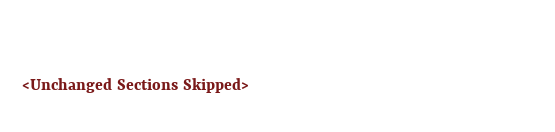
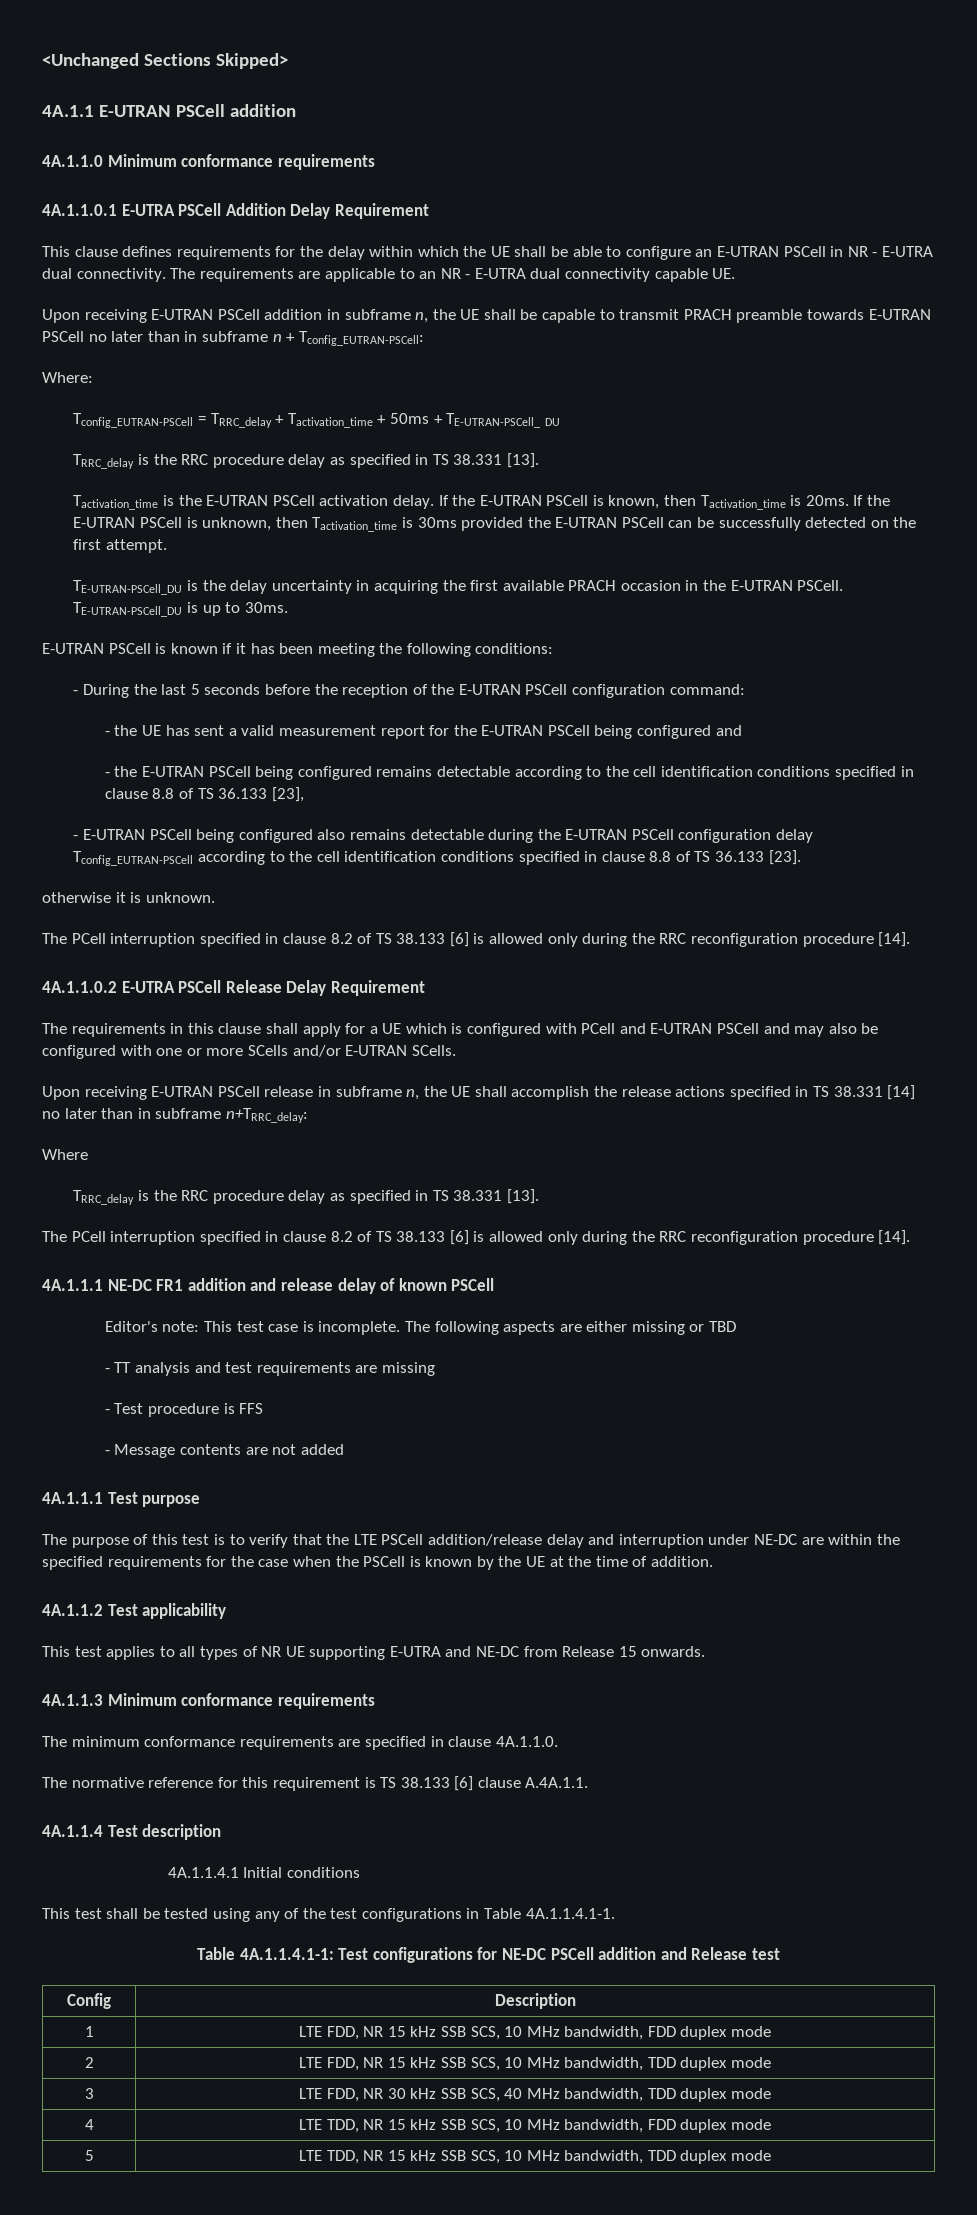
+ 4A.1.1 E-UTRAN PSCell addition
+ 4A.1.1.0 Minimum conformance requirements
+ 4A.1.1.0.1 E-UTRA PSCell Addition Delay Requirement
+ This clause defines requirements for the delay within which the UE shall be able to configure an E-UTRAN PSCell in NR - E-UTRA dual connectivity. The requirements are applicable to an NR - E-UTRA dual connectivity capable UE.
+ Upon receiving E-UTRAN PSCell addition in subframe n, the UE shall be capable to transmit PRACH preamble towards E-UTRAN PSCell no later than in subframe n + Tconfig_EUTRAN-PSCell:
+ Where:
+ Tconfig_EUTRAN-PSCell = TRRC_delay + Tactivation_time + 50ms + TE-UTRAN-PSCell_ DU
+ TRRC_delay is the RRC procedure delay as specified in TS 38.331 [13].
+ Tactivation_time is the E-UTRAN PSCell activation delay. If the E-UTRAN PSCell is known, then Tactivation_time is 20ms. If the E-UTRAN PSCell is unknown, then Tactivation_time is 30ms provided the E-UTRAN PSCell can be successfully detected on the first attempt.
+ TE-UTRAN-PSCell_DU is the delay uncertainty in acquiring the first available PRACH occasion in the E-UTRAN PSCell. TE-UTRAN-PSCell_DU is up to 30ms.
+ E-UTRAN PSCell is known if it has been meeting the following conditions:
+ - During the last 5 seconds before the reception of the E-UTRAN PSCell configuration command:
+ - the UE has sent a valid measurement report for the E-UTRAN PSCell being configured and
+ - the E-UTRAN PSCell being configured remains detectable according to the cell identification conditions specified in clause 8.8 of TS 36.133 [23],
+ - E-UTRAN PSCell being configured also remains detectable during the E-UTRAN PSCell configuration delay Tconfig_EUTRAN-PSCell according to the cell identification conditions specified in clause 8.8 of TS 36.133 [23].
+ otherwise it is unknown.
+ The PCell interruption specified in clause 8.2 of TS 38.133 [6] is allowed only during the RRC reconfiguration procedure [14].
+ 4A.1.1.0.2 E-UTRA PSCell Release Delay Requirement
+ The requirements in this clause shall apply for a UE which is configured with PCell and E-UTRAN PSCell and may also be configured with one or more SCells and/or E-UTRAN SCells.
+ Upon receiving E-UTRAN PSCell release in subframe n, the UE shall accomplish the release actions specified in TS 38.331 [14] no later than in subframe n+TRRC_delay:
+ Where
+ TRRC_delay is the RRC procedure delay as specified in TS 38.331 [13].
+ The PCell interruption specified in clause 8.2 of TS 38.133 [6] is allowed only during the RRC reconfiguration procedure [14].
+ 4A.1.1.1 NE-DC FR1 addition and release delay of known PSCell
+ Editor's note: This test case is incomplete. The following aspects are either missing or TBD
+ - TT analysis and test requirements are missing
+ - Test procedure is FFS
+ - Message contents are not added
+ 4A.1.1.1 Test purpose
+ The purpose of this test is to verify that the LTE PSCell addition/release delay and interruption under NE-DC are within the specified requirements for the case when the PSCell is known by the UE at the time of addition.
+ 4A.1.1.2 Test applicability
+ This test applies to all types of NR UE supporting E-UTRA and NE-DC from Release 15 onwards.
+ 4A.1.1.3 Minimum conformance requirements
+ The minimum conformance requirements are specified in clause 4A.1.1.0.
+ The normative reference for this requirement is TS 38.133 [6] clause A.4A.1.1.
+ 4A.1.1.4 Test description
+ 4A.1.1.4.1 Initial conditions
+ This test shall be tested using any of the test configurations in Table 4A.1.1.4.1-1.
+ Table 4A.1.1.4.1-1: Test configurations for NE-DC PSCell addition and Release test
+ Config | Description
+ 1 | LTE FDD, NR 15 kHz SSB SCS, 10 MHz bandwidth, FDD duplex mode
+ 2 | LTE FDD, NR 15 kHz SSB SCS, 10 MHz bandwidth, TDD duplex mode
+ 3 | LTE FDD, NR 30 kHz SSB SCS, 40 MHz bandwidth, TDD duplex mode
+ 4 | LTE TDD, NR 15 kHz SSB SCS, 10 MHz bandwidth, FDD duplex mode
+ 5 | LTE TDD, NR 15 kHz SSB SCS, 10 MHz bandwidth, TDD duplex mode

